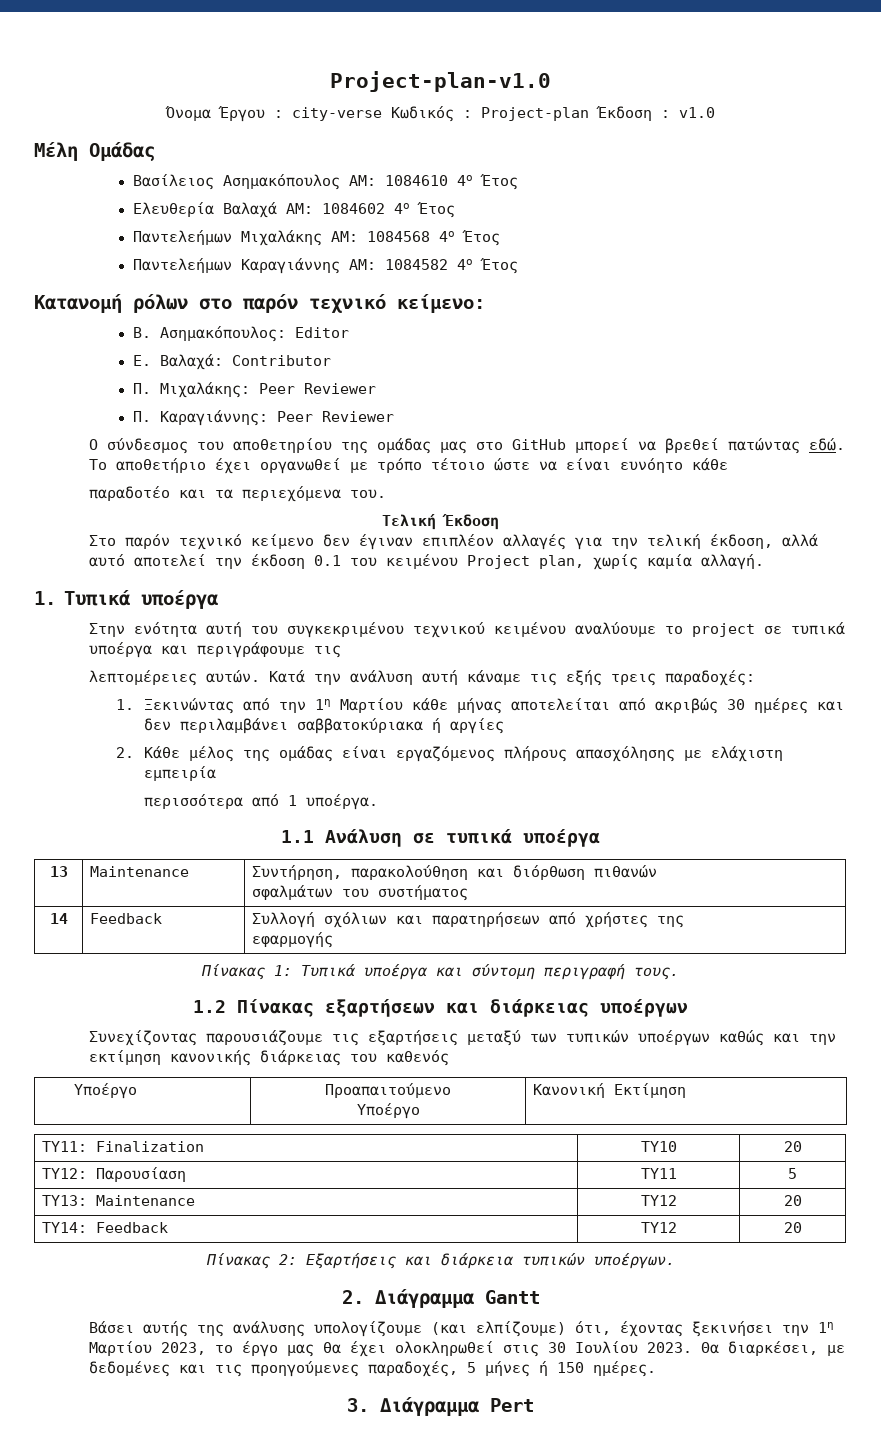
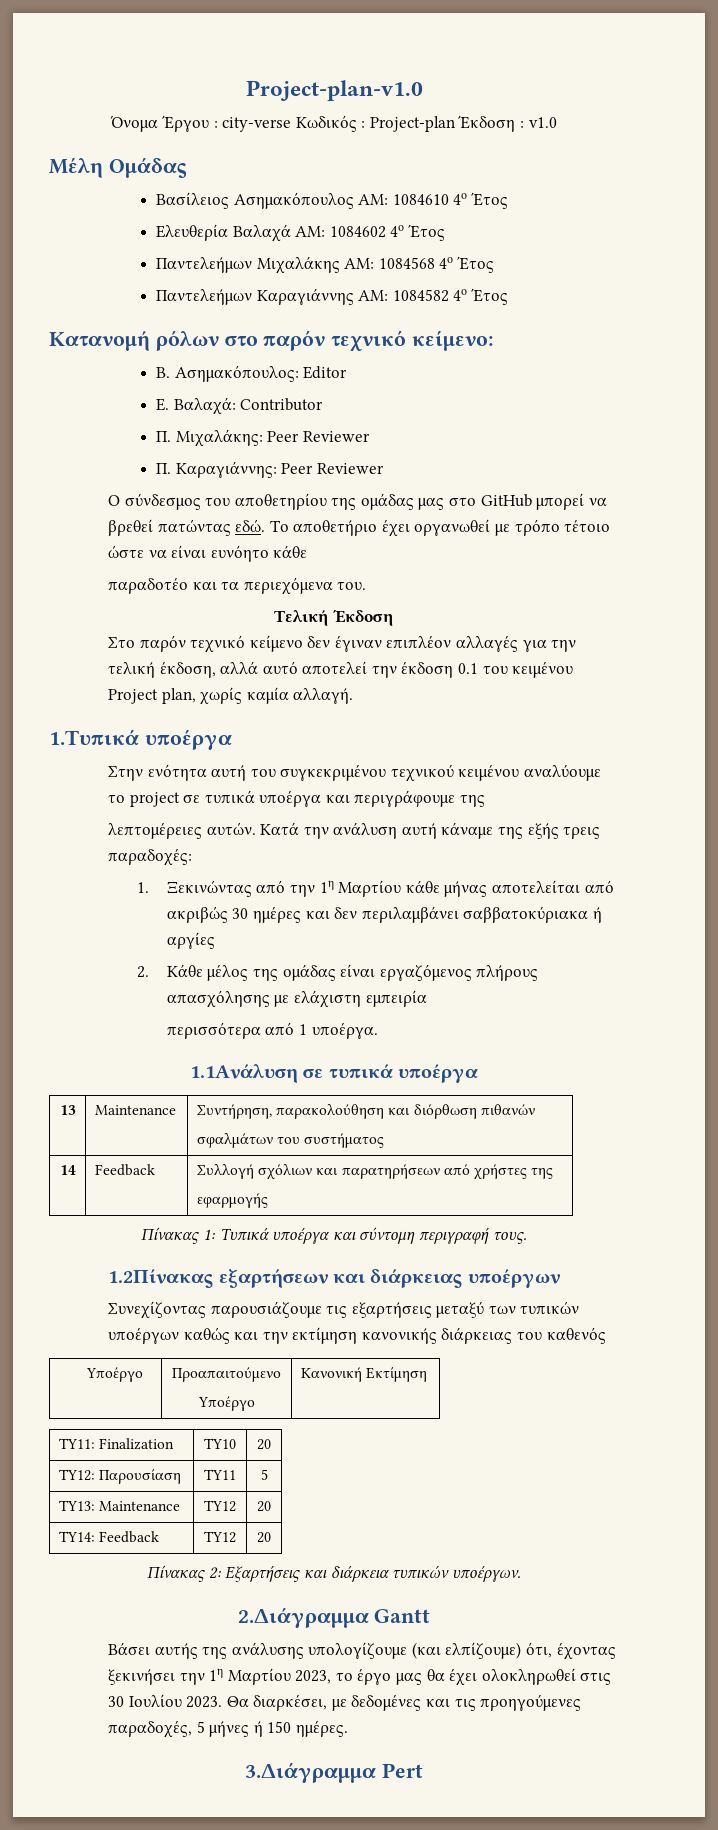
- 1. Τυπικά υποέργα
+ 1.Τυπικά υποέργα
- Στην ενότητα αυτή του συγκεκριμένου τεχνικού κειμένου αναλύουμε το project σε τυπικά υποέργα και περιγράφουμε τις
+ Στην ενότητα αυτή του συγκεκριμένου τεχνικού κειμένου αναλύουμε το project σε τυπικά υποέργα και περιγράφουμε της
- Κατά την ανάλυση αυτή κάναμε τις εξής τρεις παραδοχές:
+ Κατά την ανάλυση αυτή κάναμε της εξής τρεις παραδοχές:
- 1.1 Ανάλυση σε τυπικά υποέργα
+ 1.1Ανάλυση σε τυπικά υποέργα
- 1.2 Πίνακας εξαρτήσεων και διάρκειας υποέργων
+ 1.2Πίνακας εξαρτήσεων και διάρκειας υποέργων
- 2. Διάγραμμα Gantt
+ 2.Διάγραμμα Gantt
- 3. Διάγραμμα Pert
+ 3.Διάγραμμα Pert

